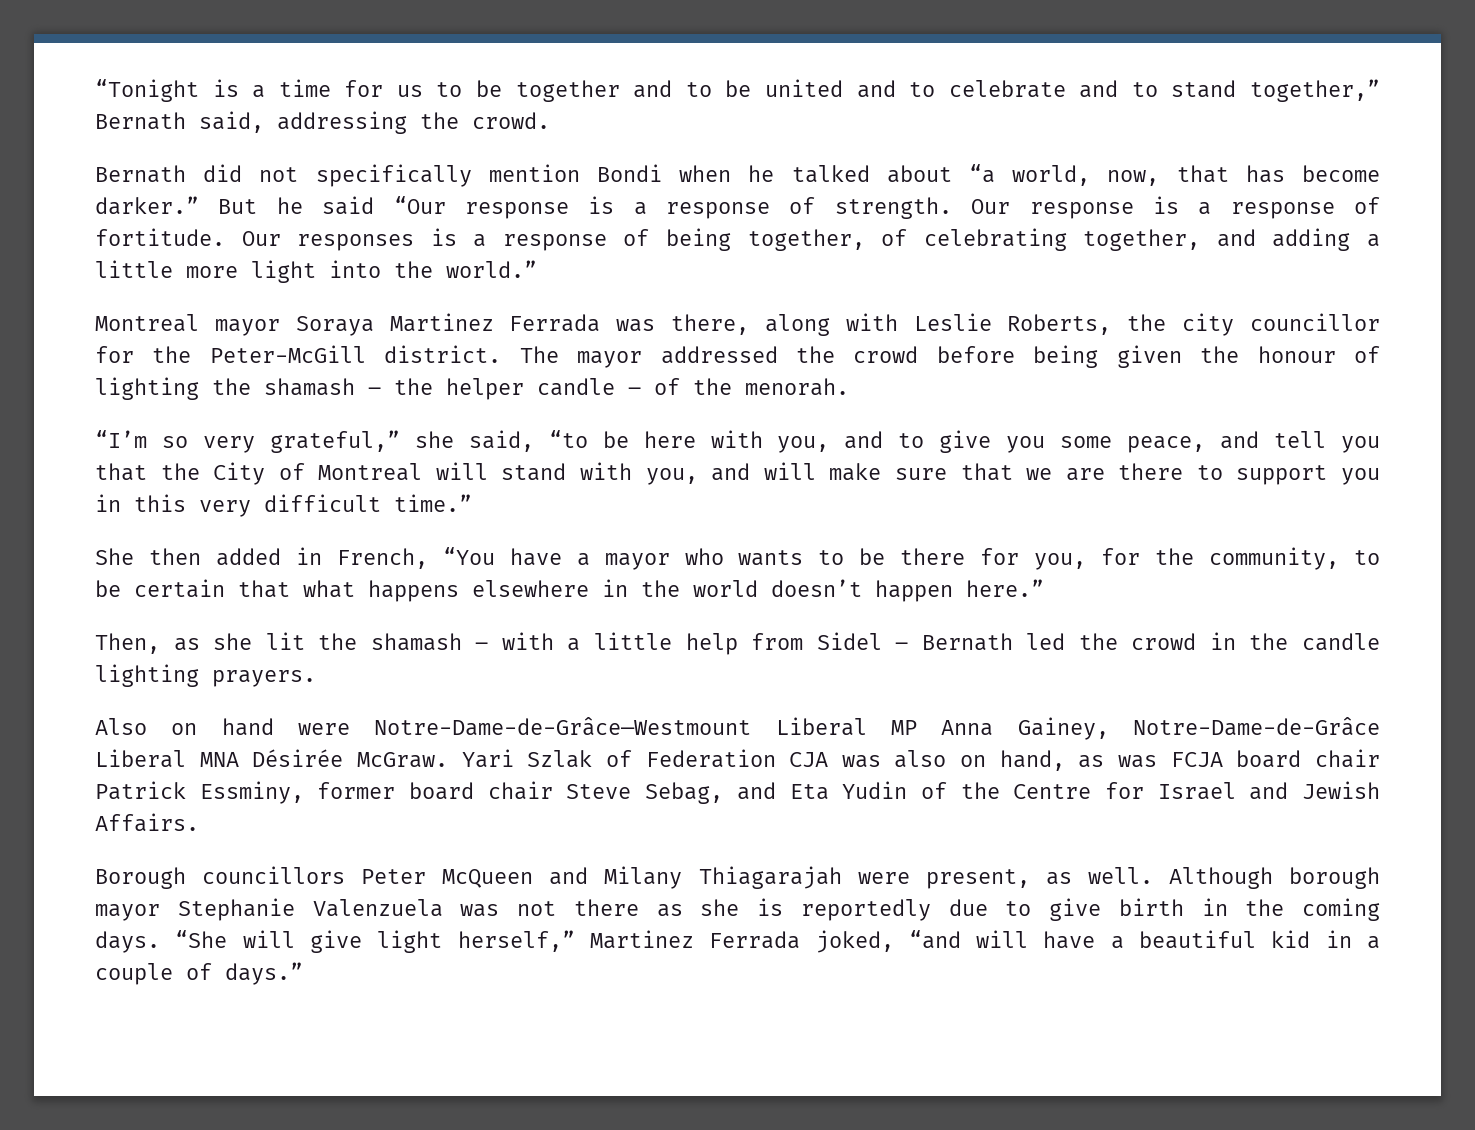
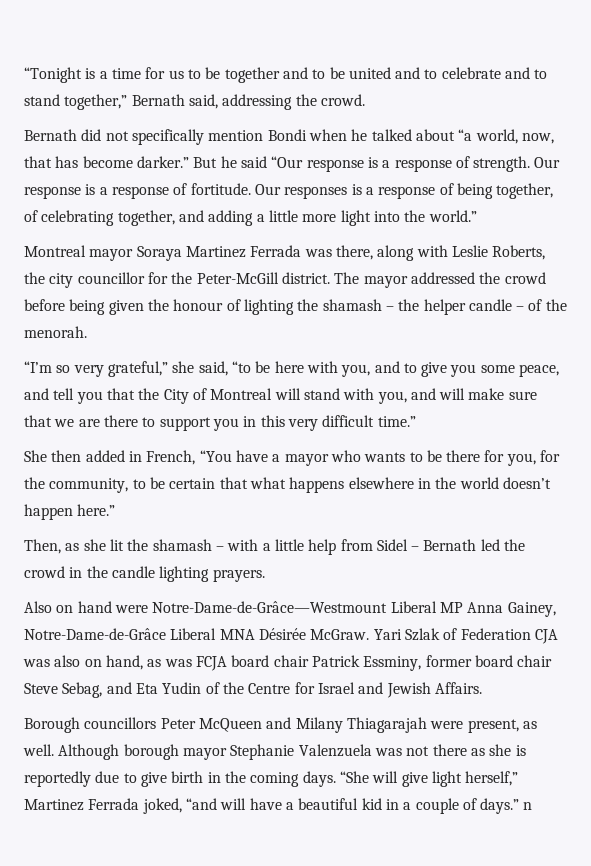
- “She will give light herself,” Martinez Ferrada joked, “and will have a beautiful kid in a couple of days.”
+ “She will give light herself,” Martinez Ferrada joked, “and will have a beautiful kid in a couple of days.” n

